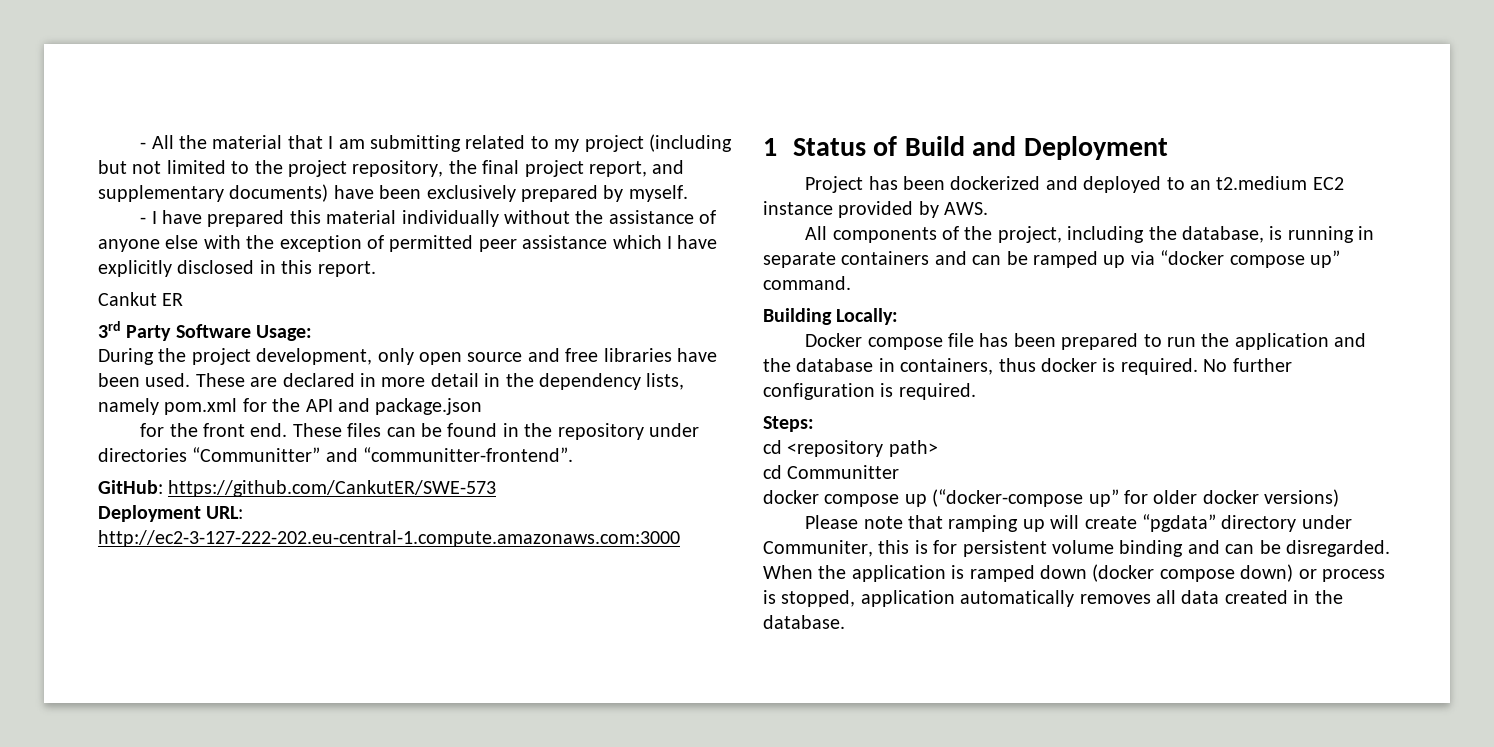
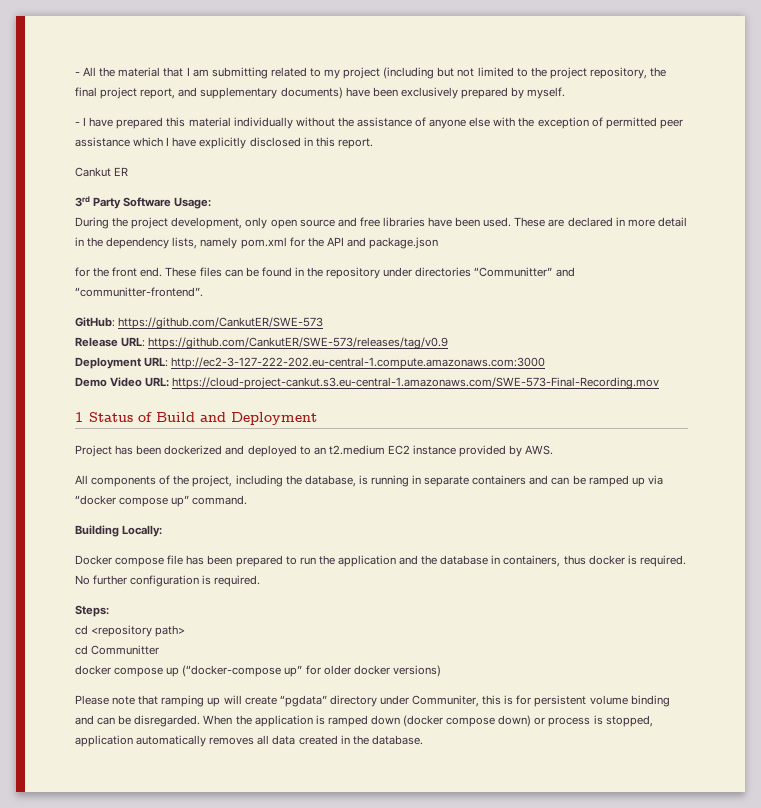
+ Release URL: https://github.com/CankutER/SWE-573/releases/tag/v0.9
+ Demo Video URL: https://cloud-project-cankut.s3.eu-central-1.amazonaws.com/SWE-573-Final-Recording.mov

